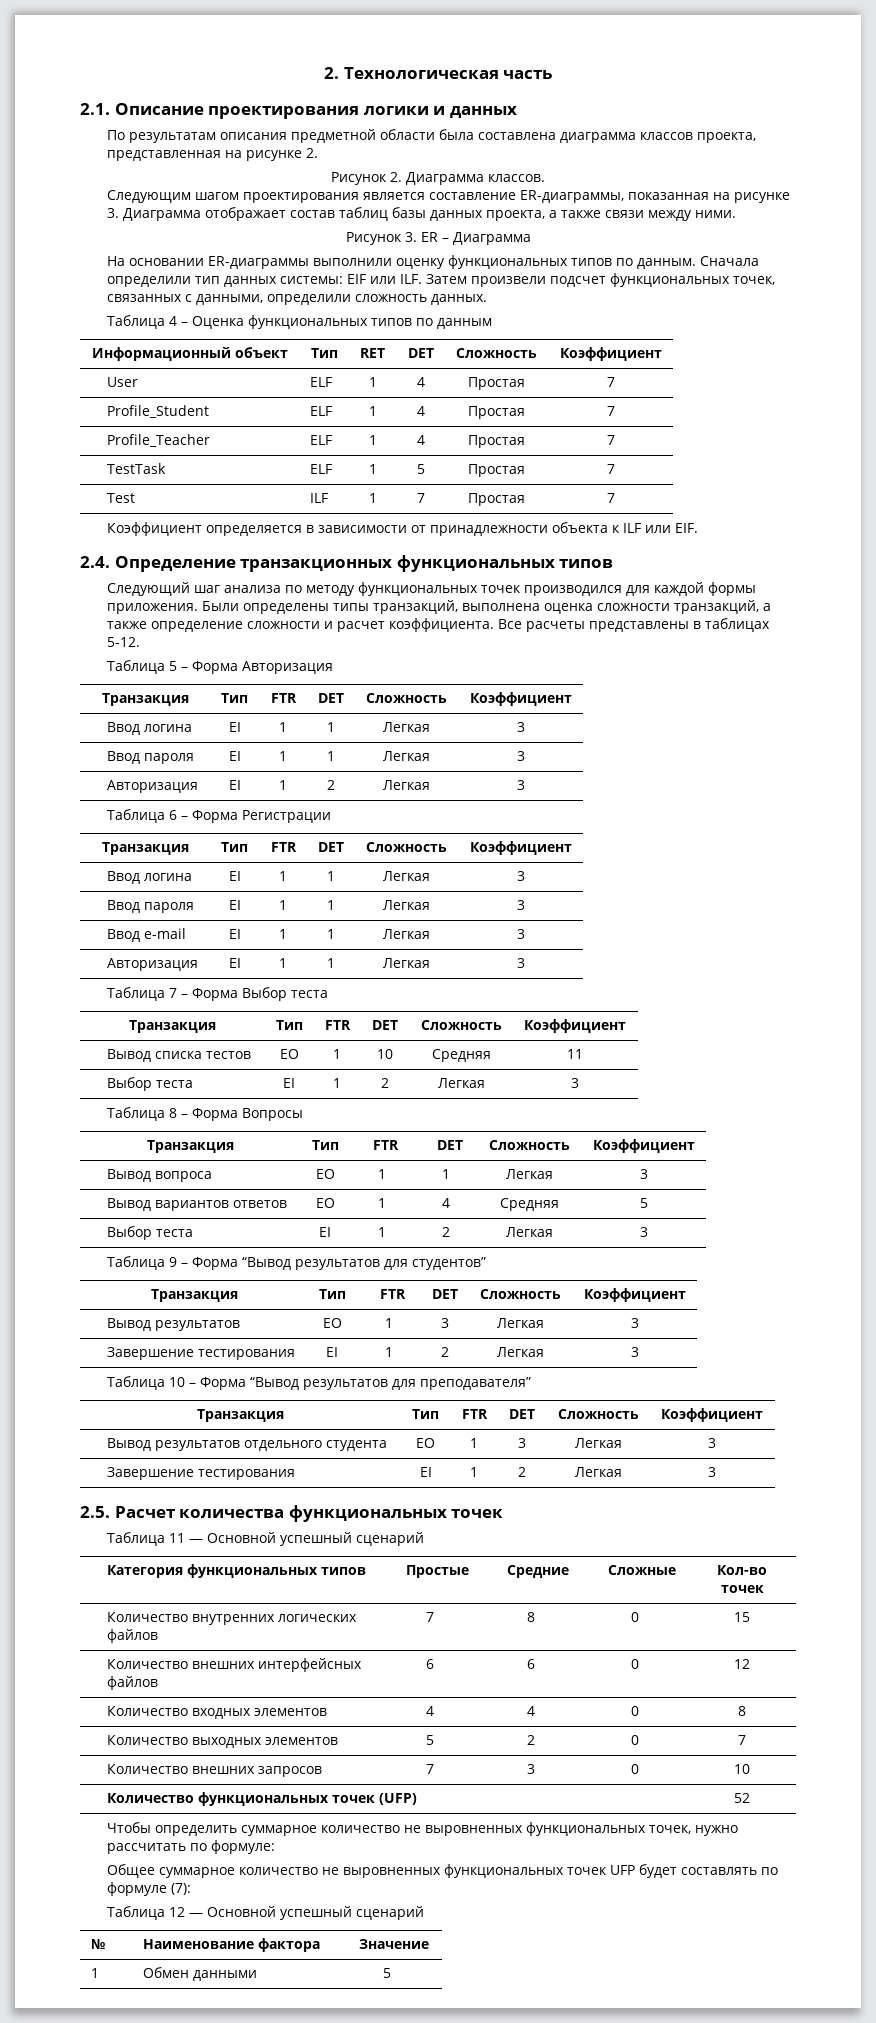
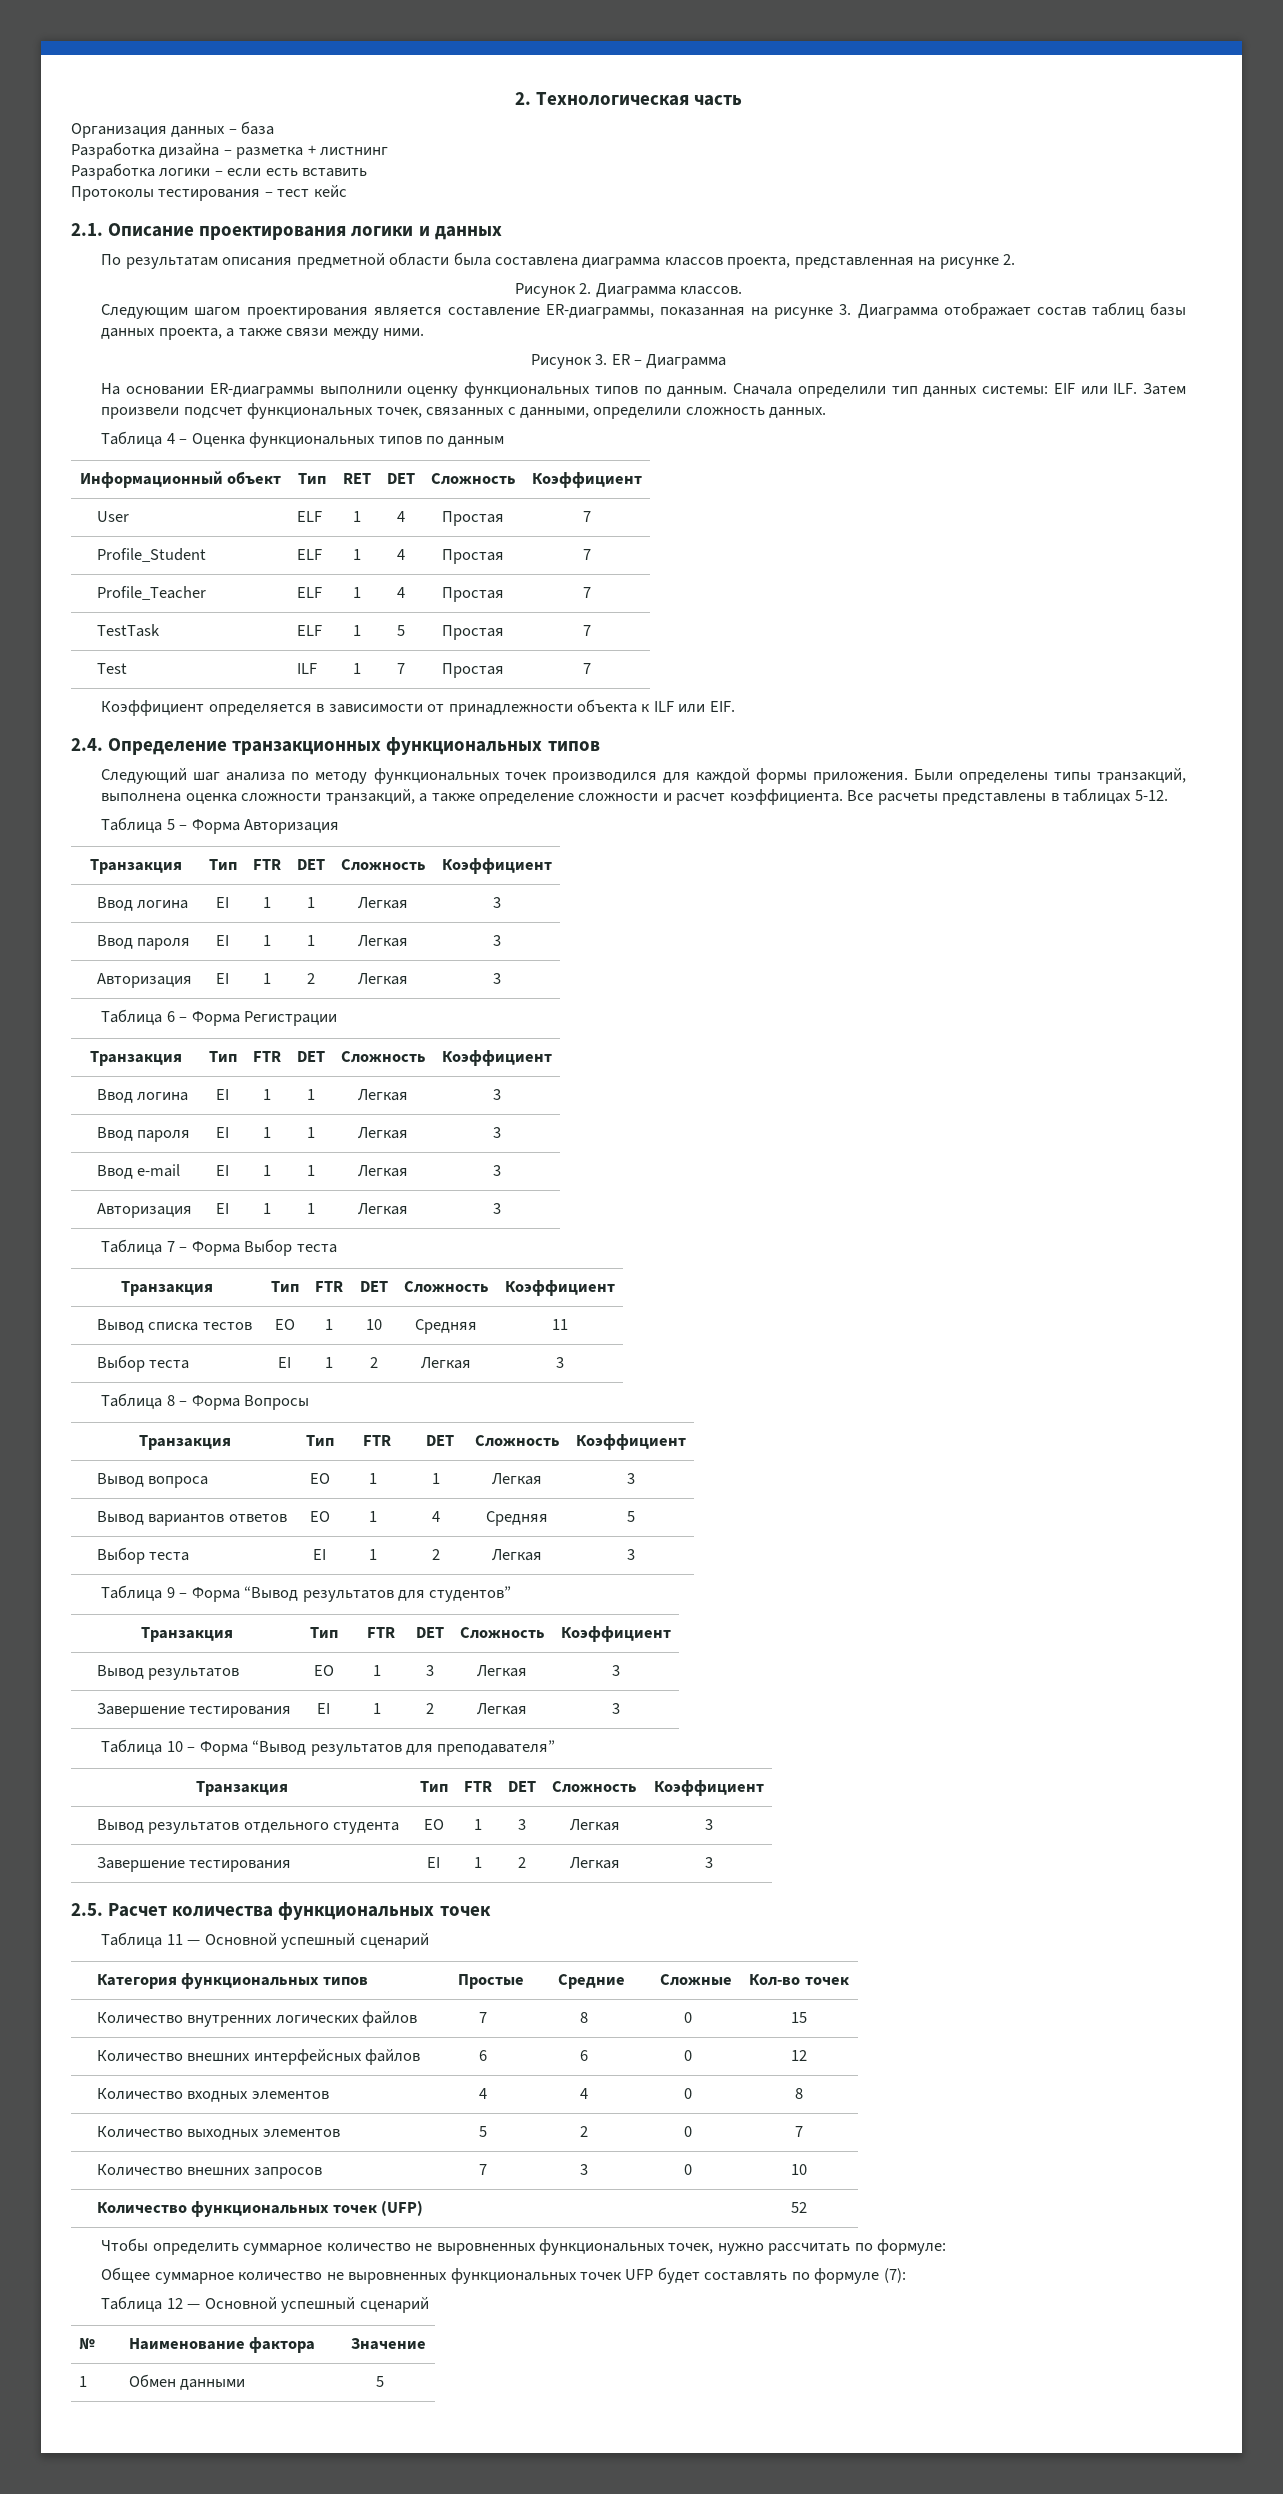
+ Организация данных – база
+ Разработка дизайна – разметка + листнинг
+ Разработка логики – если есть вставить
+ Протоколы тестирования – тест кейс

